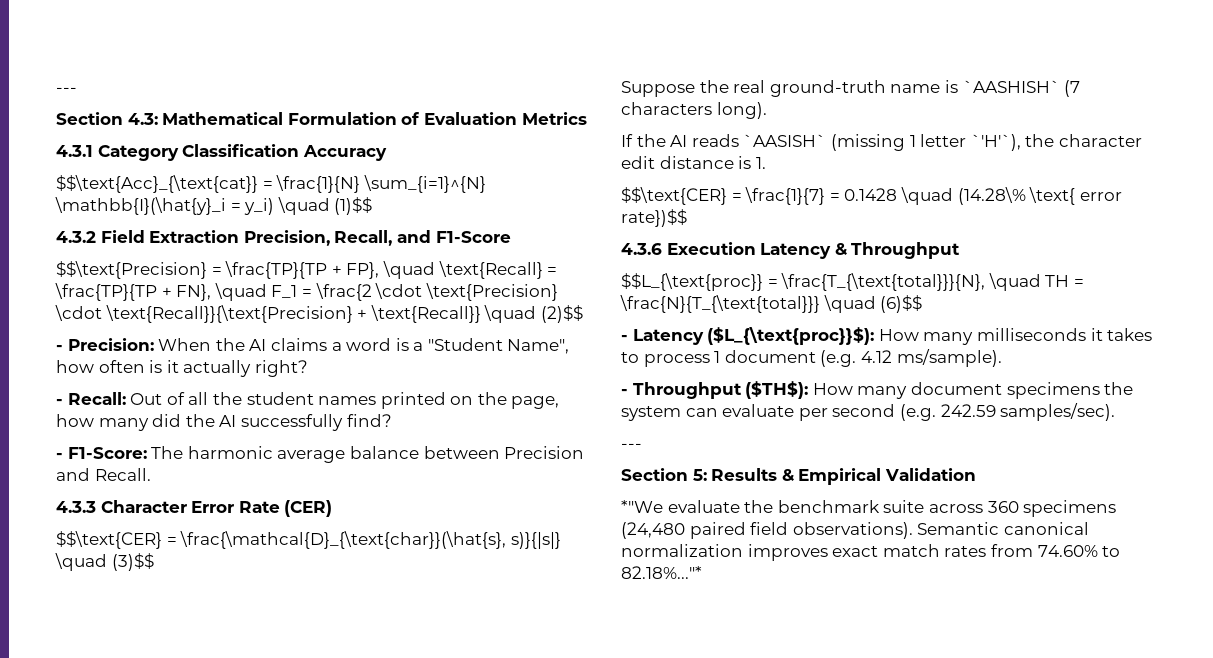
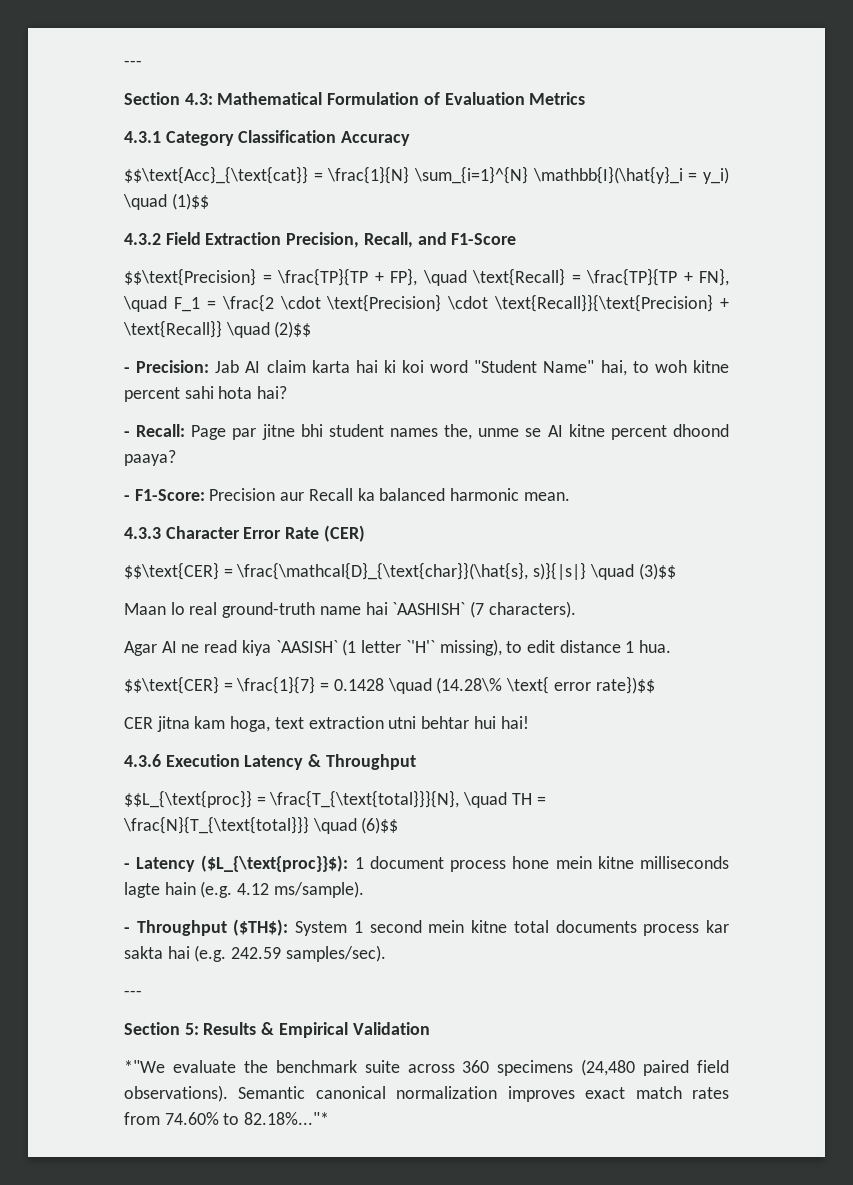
- - Precision: When the AI claims a word is a "Student Name", how often is it actually right?
- - Recall: Out of all the student names printed on the page, how many did the AI successfully find?
- - F1-Score: The harmonic average balance between Precision and Recall.
+ - Precision: Jab AI claim karta hai ki koi word "Student Name" hai, to woh kitne percent sahi hota hai?
+ - Recall: Page par jitne bhi student names the, unme se AI kitne percent dhoond paaya?
+ - F1-Score: Precision aur Recall ka balanced harmonic mean.
- Suppose the real ground-truth name is `AASHISH` (7 characters long).
- If the AI reads `AASISH` (missing 1 letter `'H'`), the character edit distance is 1.
+ Maan lo real ground-truth name hai `AASHISH` (7 characters).
+ Agar AI ne read kiya `AASISH` (1 letter `'H'` missing), to edit distance 1 hua.
+ CER jitna kam hoga, text extraction utni behtar hui hai!
- - Latency ($L_{\text{proc}}$): How many milliseconds it takes to process 1 document (e.g. 4.12 ms/sample).
+ - Latency ($L_{\text{proc}}$): 1 document process hone mein kitne milliseconds lagte hain (e.g. 4.12 ms/sample).
- - Throughput ($TH$): How many document specimens the system can evaluate per second (e.g. 242.59 samples/sec).
+ - Throughput ($TH$): System 1 second mein kitne total documents process kar sakta hai (e.g. 242.59 samples/sec).

